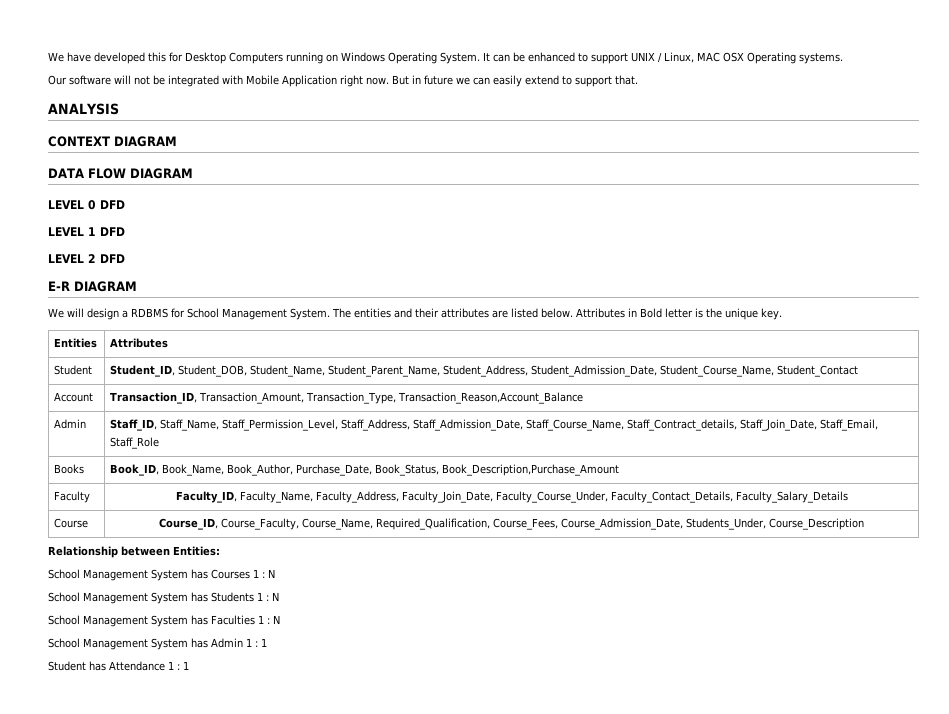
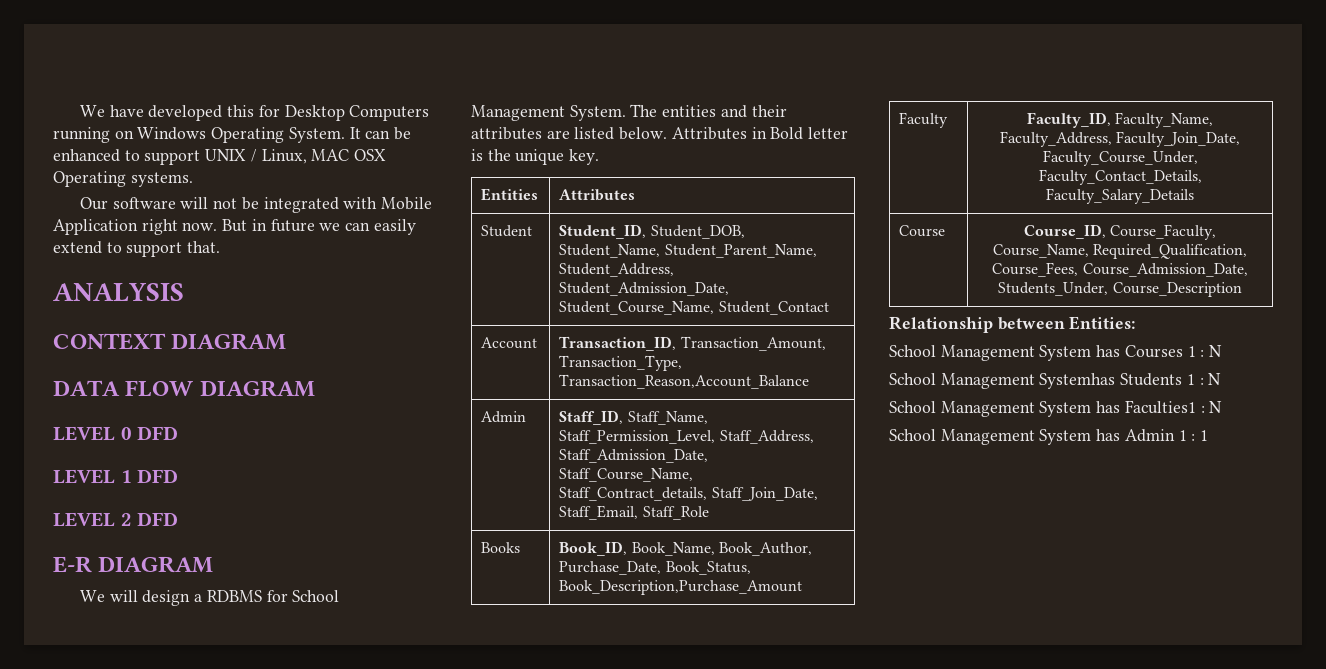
- School Management System has Students 1 : N
+ School Management Systemhas Students 1 : N
- School Management System has Faculties 1 : N
+ School Management System has Faculties1 : N
- Student has Attendance 1 : 1

